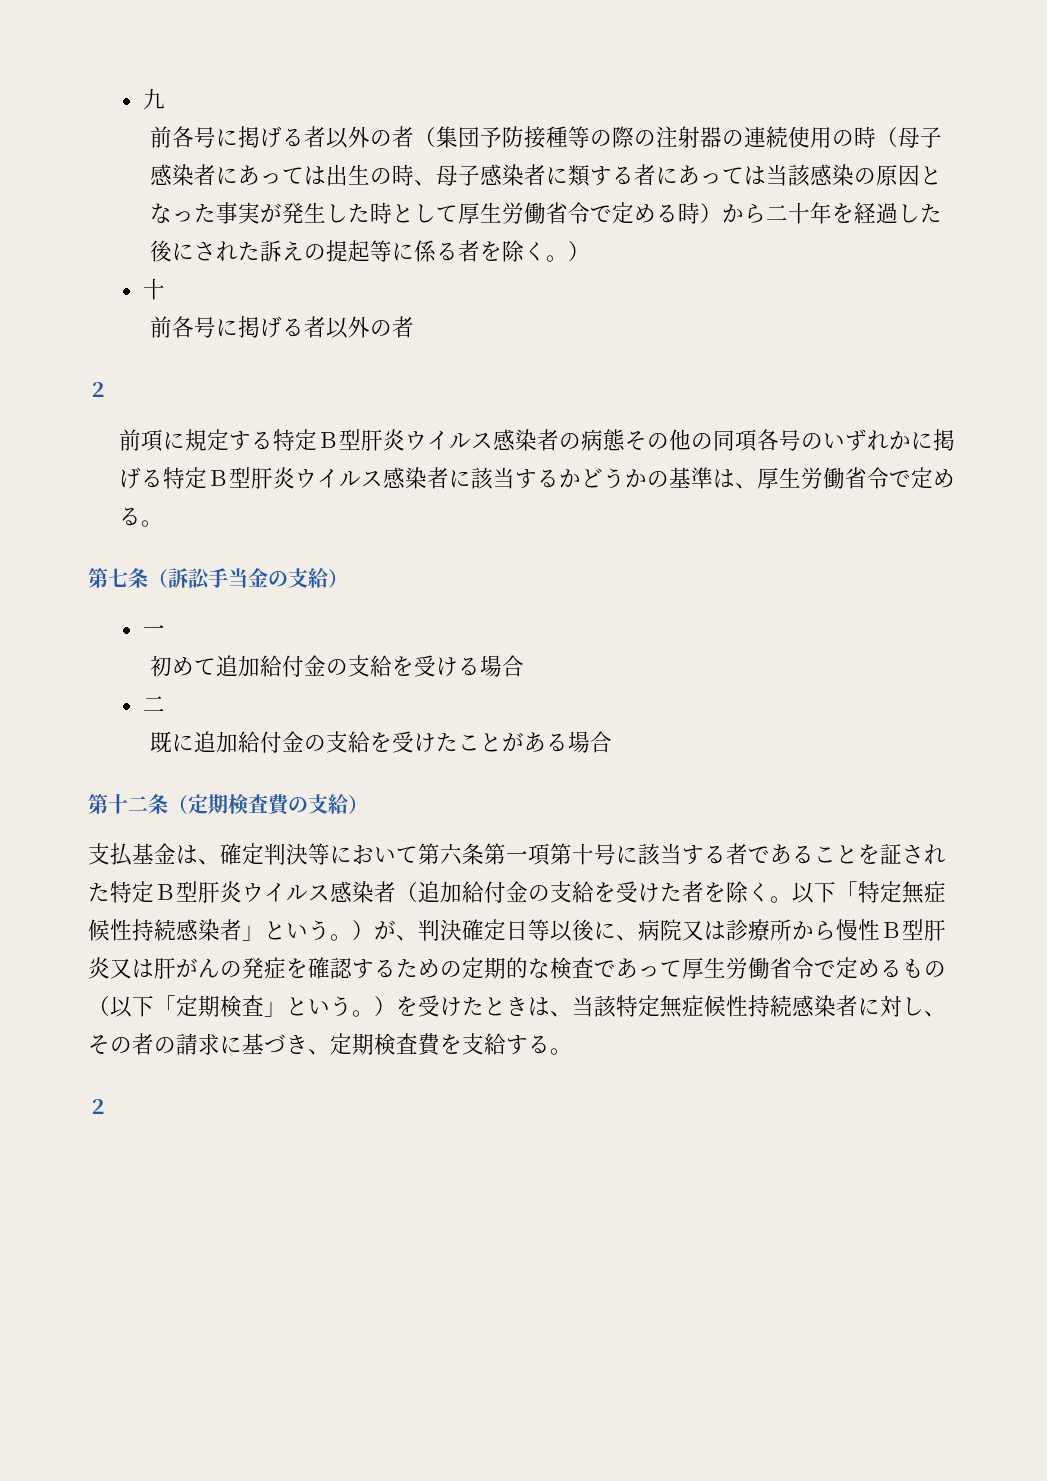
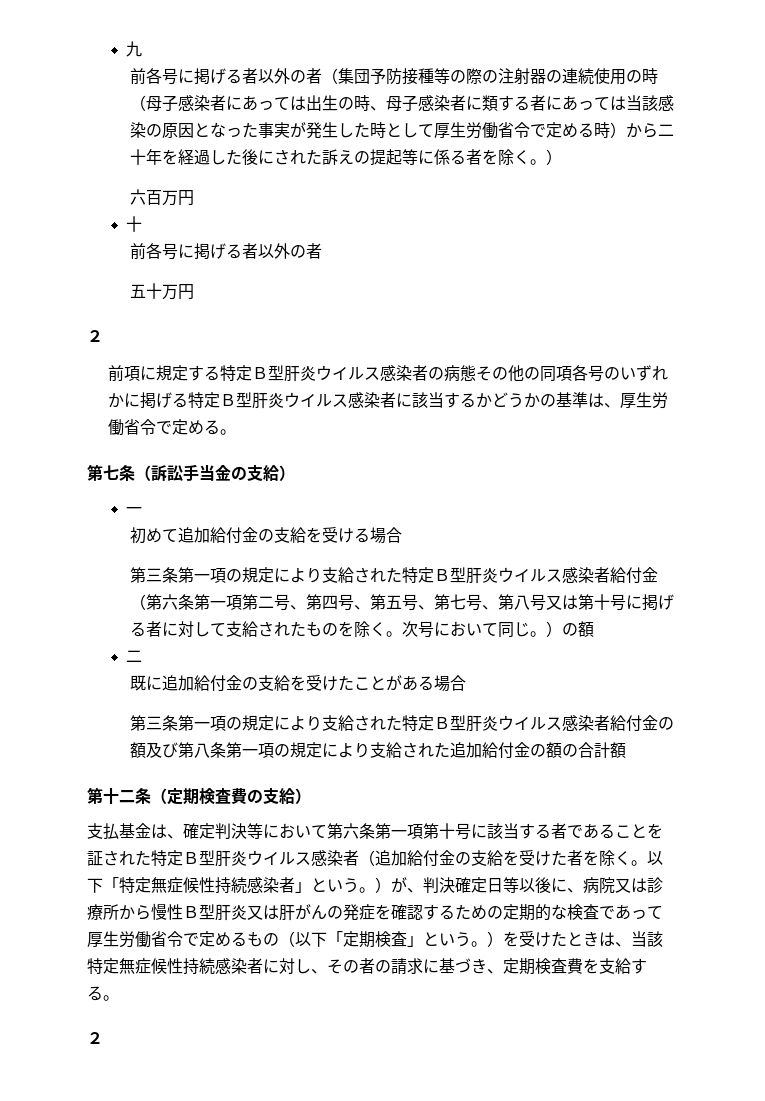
+ 六百万円
+ 五十万円
+ 第三条第一項の規定により支給された特定Ｂ型肝炎ウイルス感染者給付金（第六条第一項第二号、第四号、第五号、第七号、第八号又は第十号に掲げる者に対して支給されたものを除く。次号において同じ。）の額
+ 第三条第一項の規定により支給された特定Ｂ型肝炎ウイルス感染者給付金の額及び第八条第一項の規定により支給された追加給付金の額の合計額

